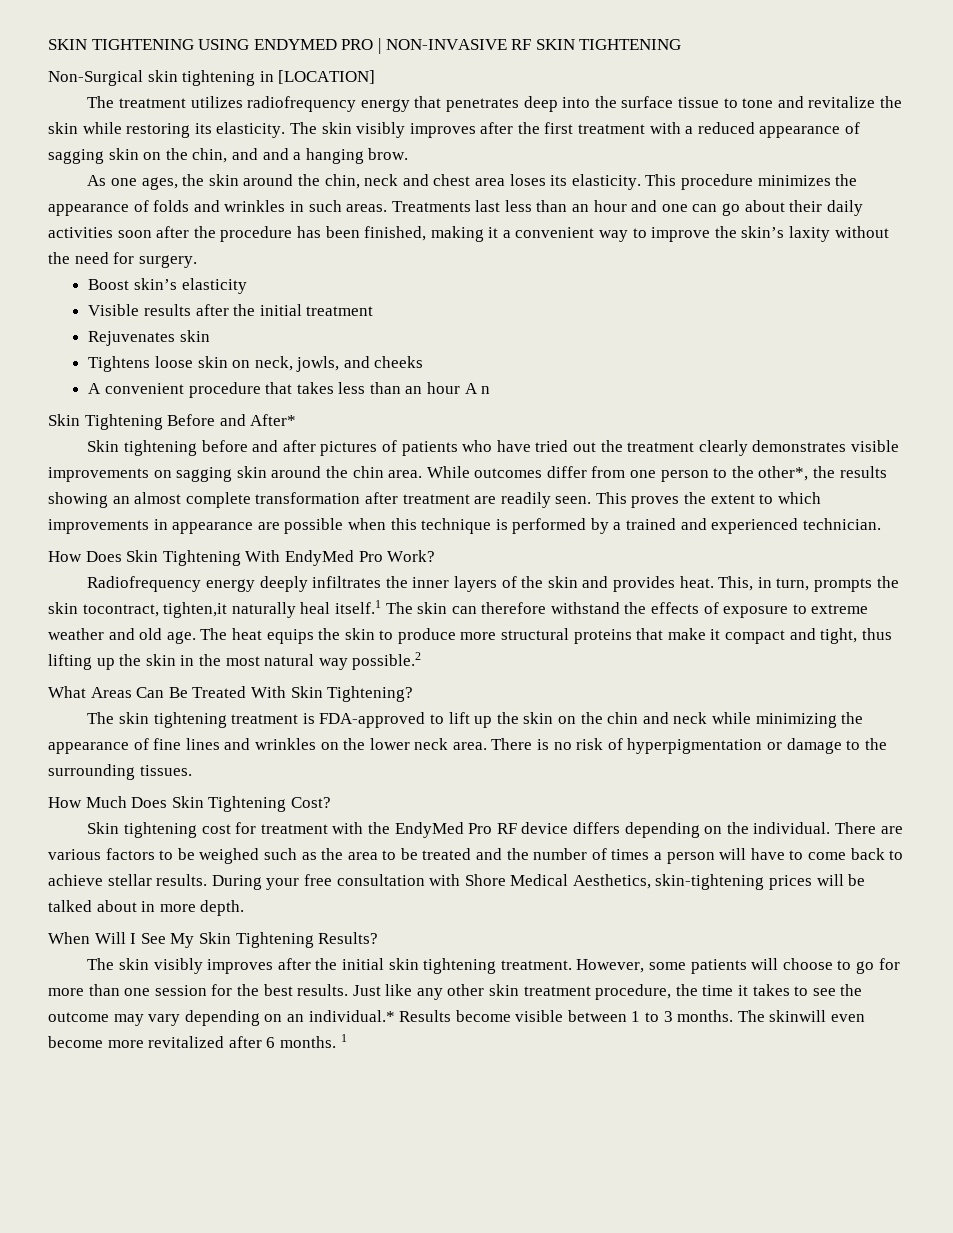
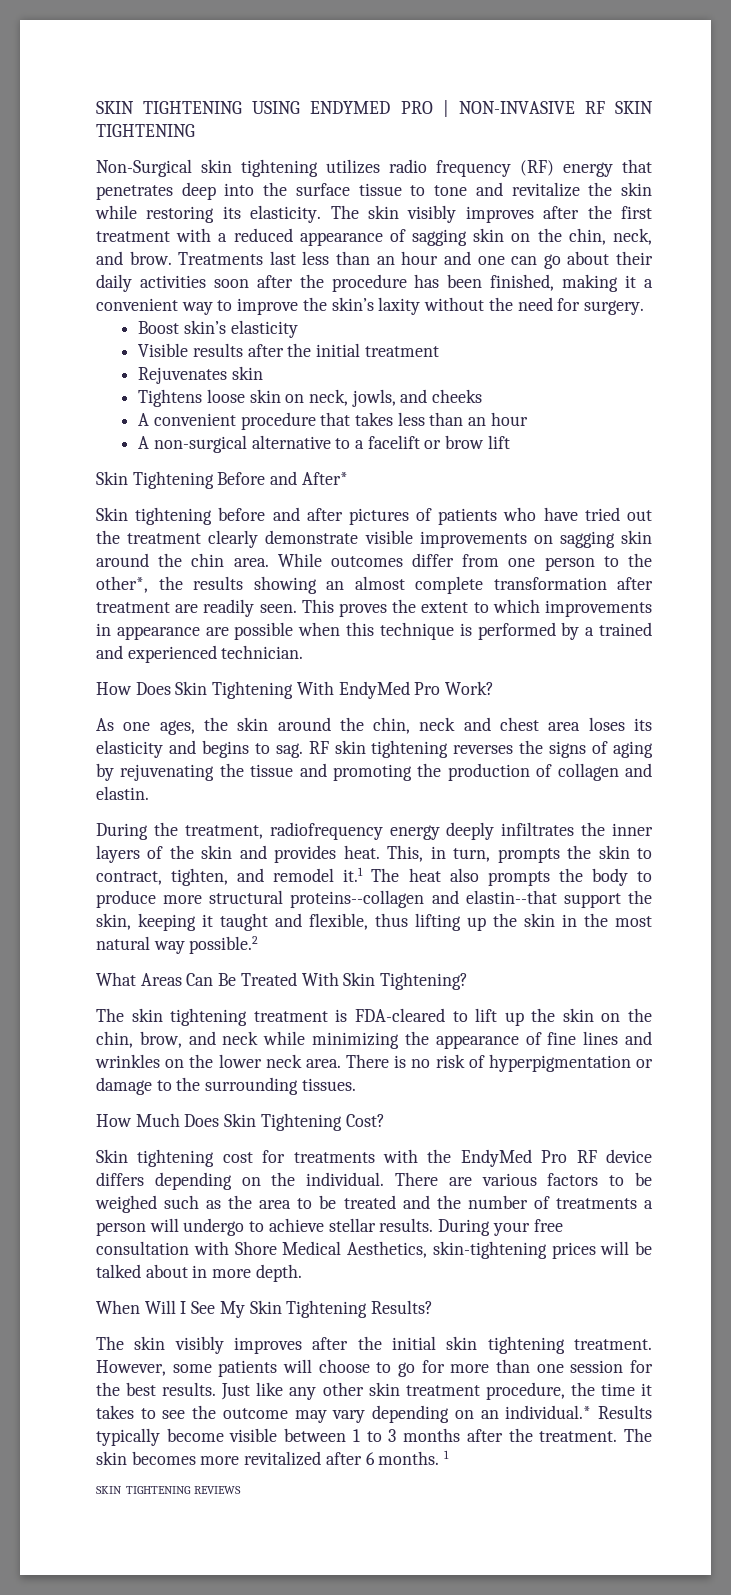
- Non-Surgical skin tightening in [LOCATION]
- The treatment utilizes radiofrequency energy that penetrates deep into the surface tissue to tone and revitalize the skin while restoring its elasticity.
+ Non-Surgical skin tightening utilizes radio frequency (RF) energy that penetrates deep into the surface tissue to tone and revitalize the skin while restoring its elasticity.
- The skin visibly improves after the first treatment with a reduced appearance of sagging skin on the chin, and and a hanging brow.
- As one ages, the skin around the chin, neck and chest area loses its elasticity. This procedure minimizes the appearance of folds and wrinkles in such areas.
+ The skin visibly improves after the first treatment with a reduced appearance of sagging skin on the chin, neck, and brow.
- A convenient procedure that takes less than an hour A n
+ A convenient procedure that takes less than an hour
+ A non-surgical alternative to a facelift or brow lift
- Skin tightening before and after pictures of patients who have tried out the treatment clearly demonstrates visible improvements on sagging skin around the chin area.
+ Skin tightening before and after pictures of patients who have tried out the treatment clearly demonstrate visible improvements on sagging skin around the chin area.
- Radiofrequency energy deeply infiltrates the inner layers of the skin and provides heat.
+ As one ages, the skin around the chin, neck and chest area loses its elasticity and begins to sag. RF skin tightening reverses the signs of aging by rejuvenating the tissue and promoting the production of collagen and elastin.
+ During the treatment, radiofrequency energy deeply infiltrates the inner layers of the skin and provides heat.
- This, in turn, prompts the skin tocontract, tighten,it naturally heal itself.1 The skin can therefore withstand the effects of exposure to extreme weather and old age. The heat equips the skin to produce more structural proteins that make it compact and tight, thus lifting up the skin in the most natural way possible.2
+ This, in turn, prompts the skin to contract, tighten, and remodel it.1 The heat also prompts the body to produce more structural proteins--collagen and elastin--that support the skin, keeping it taught and flexible, thus lifting up the skin in the most natural way possible.2
- The skin tightening treatment is FDA-approved to lift up the skin on the chin and neck while minimizing the appearance of fine lines and wrinkles on the lower neck area.
+ The skin tightening treatment is FDA-cleared to lift up the skin on the chin, brow, and neck while minimizing the appearance of fine lines and wrinkles on the lower neck area.
- Skin tightening cost for treatment with the EndyMed Pro RF device differs depending on the individual.
+ Skin tightening cost for treatments with the EndyMed Pro RF device differs depending on the individual.
- There are various factors to be weighed such as the area to be treated and the number of times a person will have to come back to achieve stellar results.
+ There are various factors to be weighed such as the area to be treated and the number of treatments a person will undergo to achieve stellar results.
- Just like any other skin treatment procedure, the time it takes to see the outcome may vary depending on an individual.* Results become visible between 1 to 3 months. The skinwill even become more revitalized after 6 months.
+ Just like any other skin treatment procedure, the time it takes to see the outcome may vary depending on an individual.* Results typically become visible between 1 to 3 months after the treatment. The skin becomes more revitalized after 6 months.
+ SKIN TIGHTENING REVIEWS

